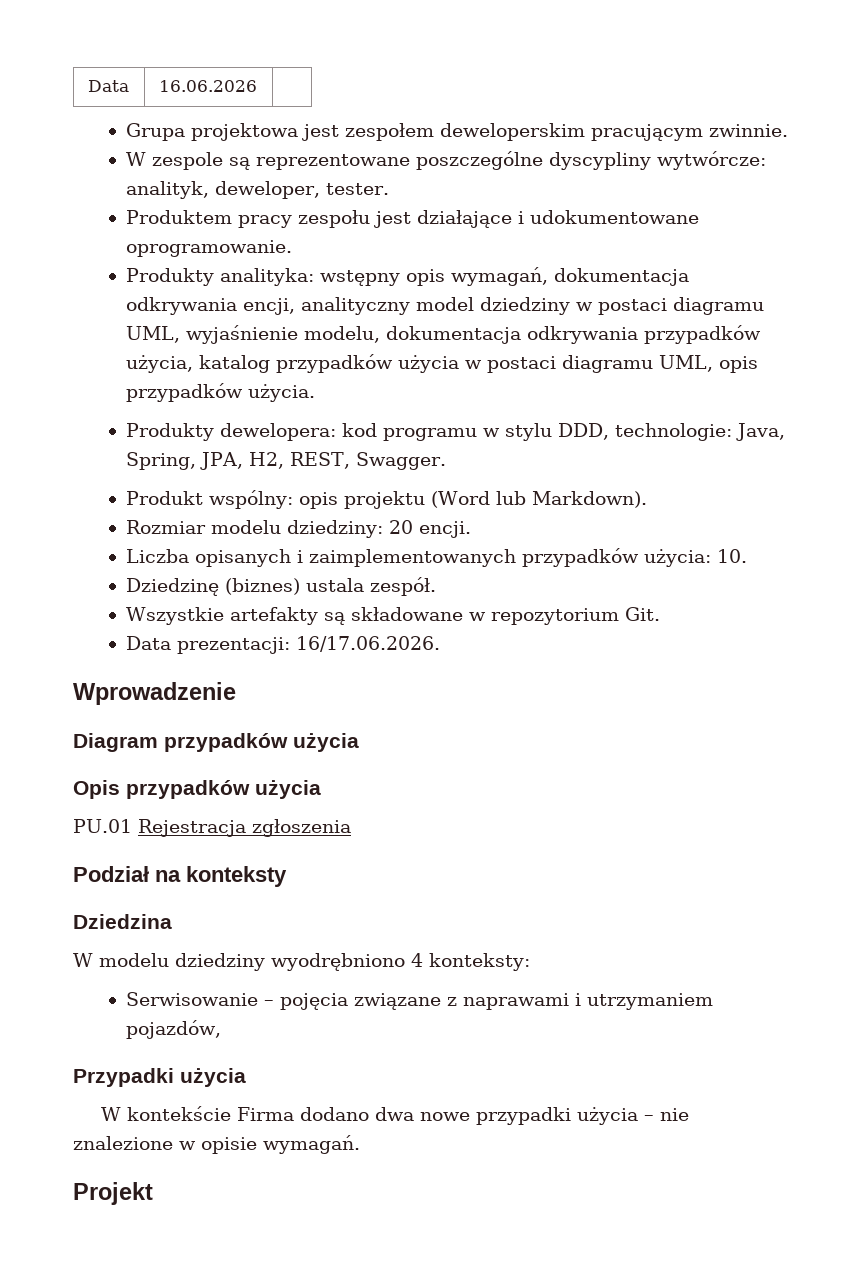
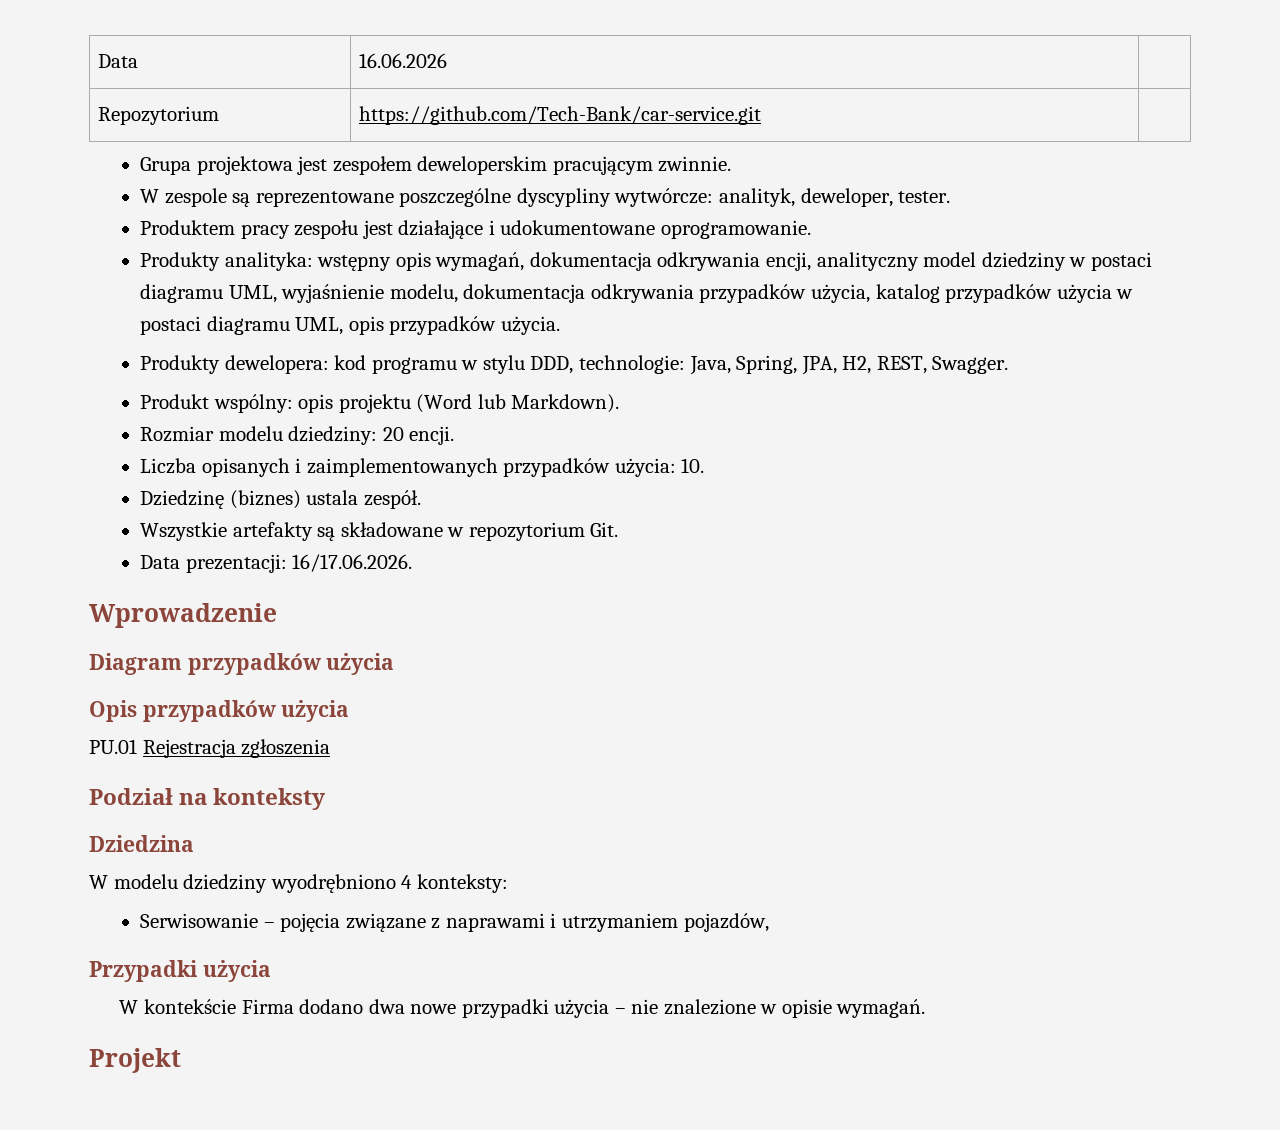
+ Repozytorium | https://github.com/Tech-Bank/car-service.git |

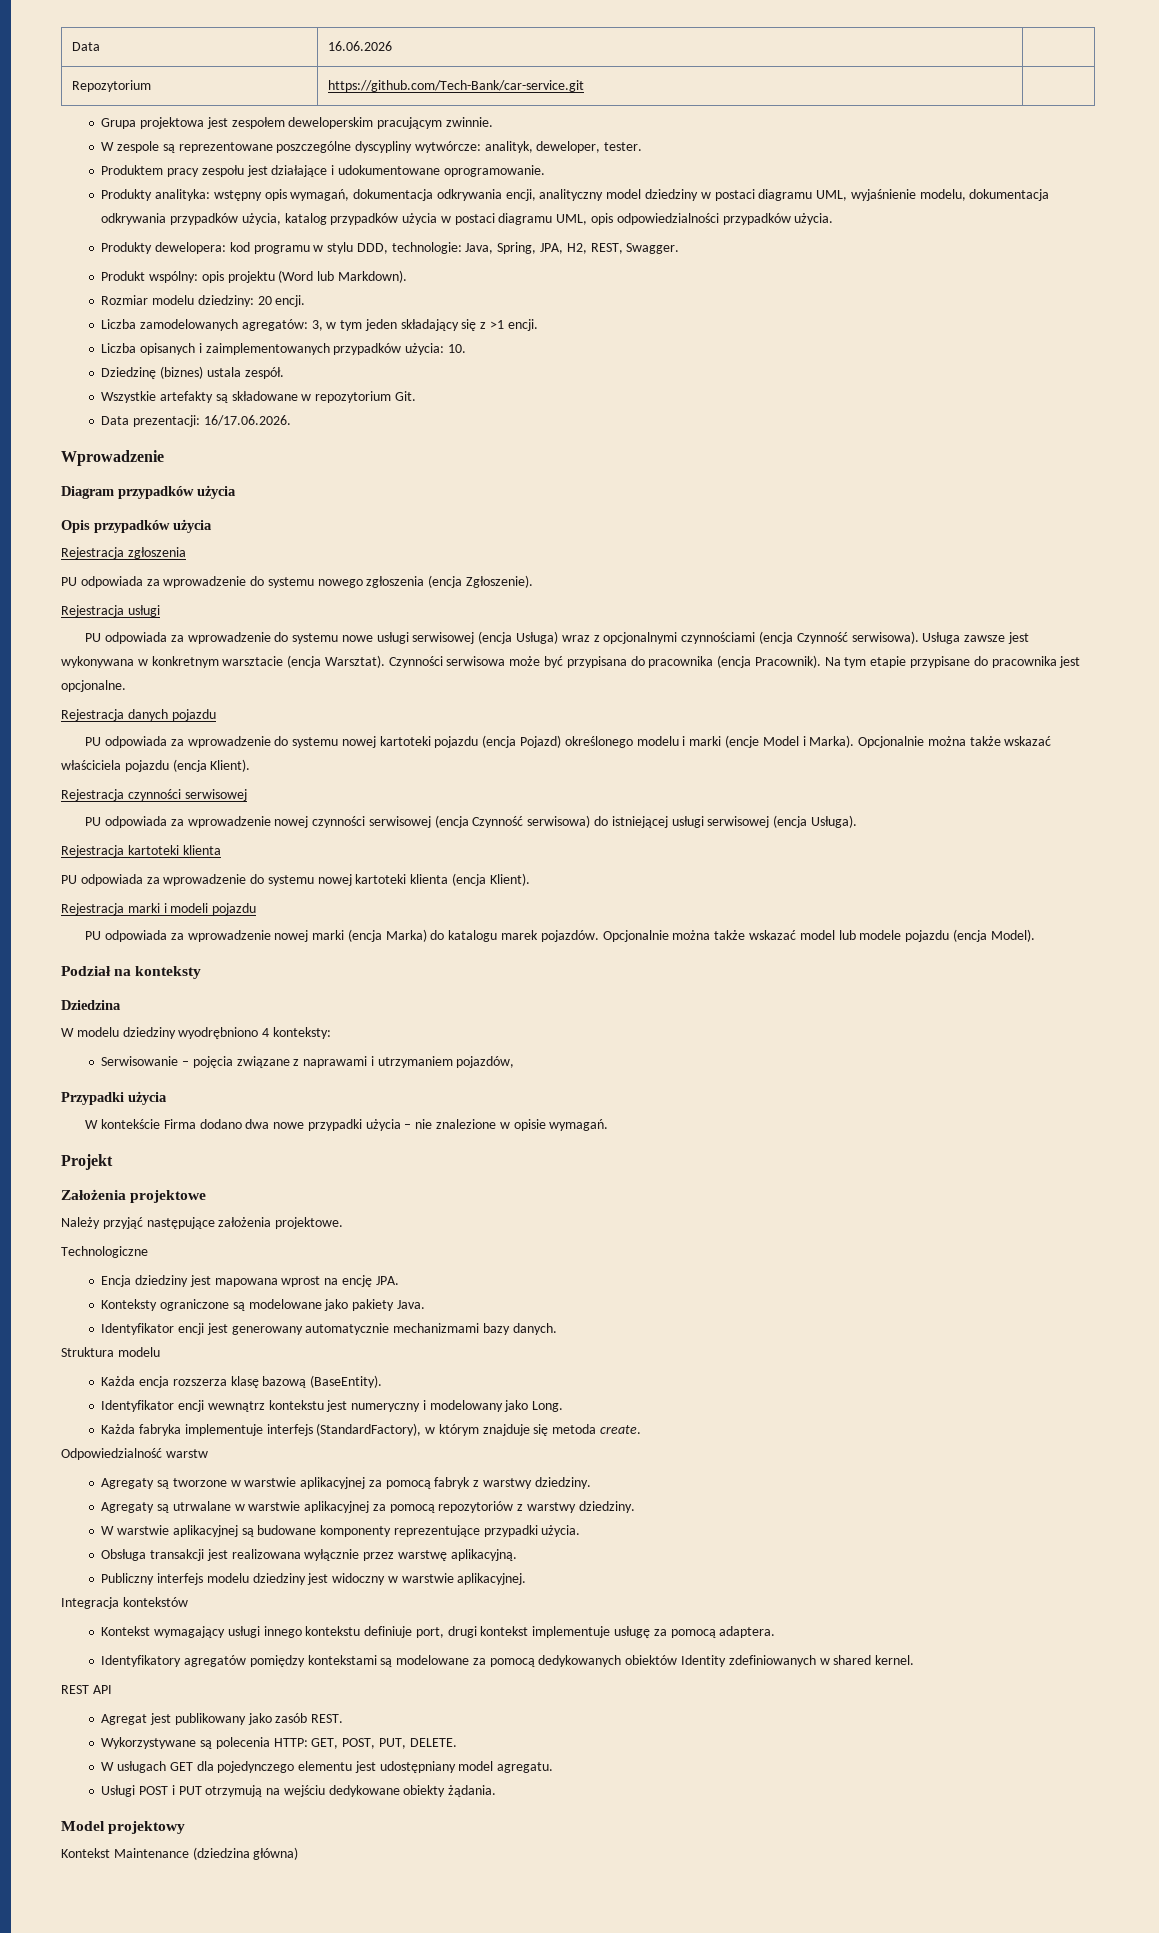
- Produkty analityka: wstępny opis wymagań, dokumentacja odkrywania encji, analityczny model dziedziny w postaci diagramu UML, wyjaśnienie modelu, dokumentacja odkrywania przypadków użycia, katalog przypadków użycia w postaci diagramu UML, opis przypadków użycia.
+ Produkty analityka: wstępny opis wymagań, dokumentacja odkrywania encji, analityczny model dziedziny w postaci diagramu UML, wyjaśnienie modelu, dokumentacja odkrywania przypadków użycia, katalog przypadków użycia w postaci diagramu UML, opis odpowiedzialności przypadków użycia.
+ Liczba zamodelowanych agregatów: 3, w tym jeden składający się z >1 encji.
- PU.01 Rejestracja zgłoszenia
+ Rejestracja zgłoszenia
+ PU odpowiada za wprowadzenie do systemu nowego zgłoszenia (encja Zgłoszenie).
+ Rejestracja usługi
+ PU odpowiada za wprowadzenie do systemu nowe usługi serwisowej (encja Usługa) wraz z opcjonalnymi czynnościami (encja Czynność serwisowa). Usługa zawsze jest wykonywana w konkretnym warsztacie (encja Warsztat). Czynności serwisowa może być przypisana do pracownika (encja Pracownik). Na tym etapie przypisane do pracownika jest opcjonalne.
+ Rejestracja danych pojazdu
+ PU odpowiada za wprowadzenie do systemu nowej kartoteki pojazdu (encja Pojazd) określonego modelu i marki (encje Model i Marka). Opcjonalnie można także wskazać właściciela pojazdu (encja Klient).
+ Rejestracja czynności serwisowej
+ PU odpowiada za wprowadzenie nowej czynności serwisowej (encja Czynność serwisowa) do istniejącej usługi serwisowej (encja Usługa).
+ Rejestracja kartoteki klienta
+ PU odpowiada za wprowadzenie do systemu nowej kartoteki klienta (encja Klient).
+ Rejestracja marki i modeli pojazdu
+ PU odpowiada za wprowadzenie nowej marki (encja Marka) do katalogu marek pojazdów. Opcjonalnie można także wskazać model lub modele pojazdu (encja Model).
+ Założenia projektowe
+ Należy przyjąć następujące założenia projektowe.
+ Technologiczne
+ Encja dziedziny jest mapowana wprost na encję JPA.
+ Konteksty ograniczone są modelowane jako pakiety Java.
+ Identyfikator encji jest generowany automatycznie mechanizmami bazy danych.
+ Struktura modelu
+ Każda encja rozszerza klasę bazową (BaseEntity).
+ Identyfikator encji wewnątrz kontekstu jest numeryczny i modelowany jako Long.
+ Każda fabryka implementuje interfejs (StandardFactory), w którym znajduje się metoda create.
+ Odpowiedzialność warstw
+ Agregaty są tworzone w warstwie aplikacyjnej za pomocą fabryk z warstwy dziedziny.
+ Agregaty są utrwalane w warstwie aplikacyjnej za pomocą repozytoriów z warstwy dziedziny.
+ W warstwie aplikacyjnej są budowane komponenty reprezentujące przypadki użycia.
+ Obsługa transakcji jest realizowana wyłącznie przez warstwę aplikacyjną.
+ Publiczny interfejs modelu dziedziny jest widoczny w warstwie aplikacyjnej.
+ Integracja kontekstów
+ Kontekst wymagający usługi innego kontekstu definiuje port, drugi kontekst implementuje usługę za pomocą adaptera.
+ Identyfikatory agregatów pomiędzy kontekstami są modelowane za pomocą dedykowanych obiektów Identity zdefiniowanych w shared kernel.
+ REST API
+ Agregat jest publikowany jako zasób REST.
+ Wykorzystywane są polecenia HTTP: GET, POST, PUT, DELETE.
+ W usługach GET dla pojedynczego elementu jest udostępniany model agregatu.
+ Usługi POST i PUT otrzymują na wejściu dedykowane obiekty żądania.
+ Model projektowy
+ Kontekst Maintenance (dziedzina główna)

